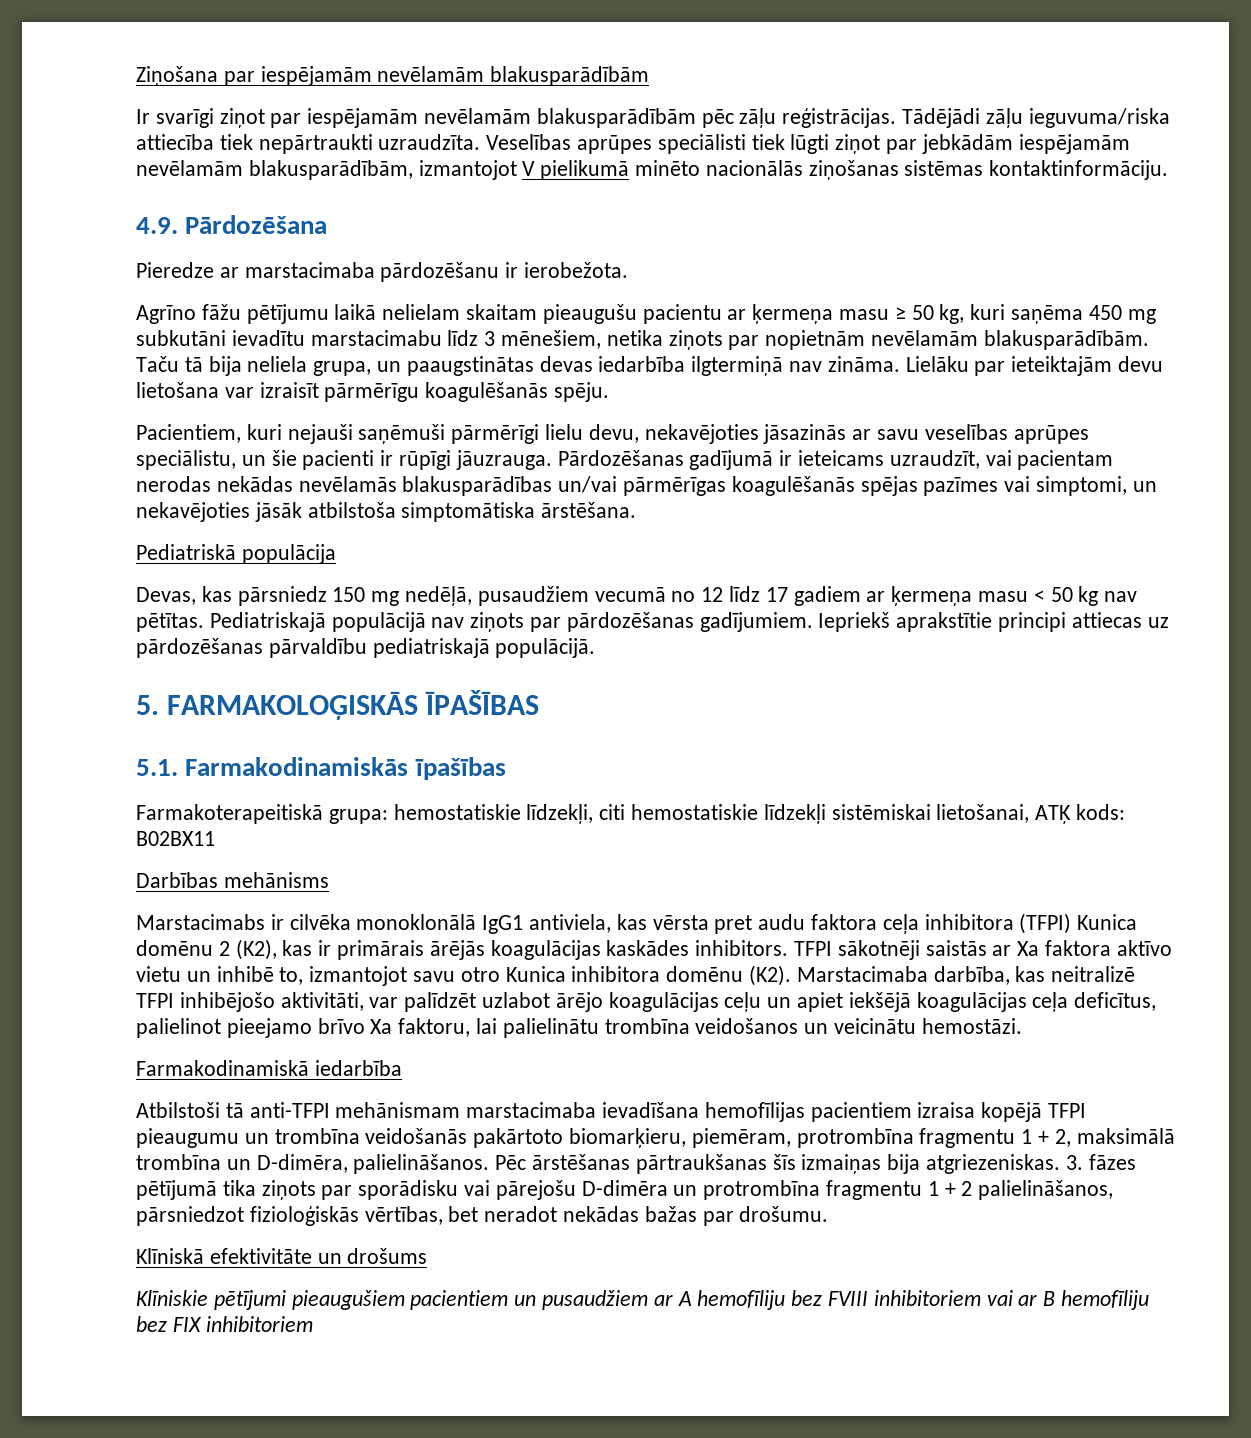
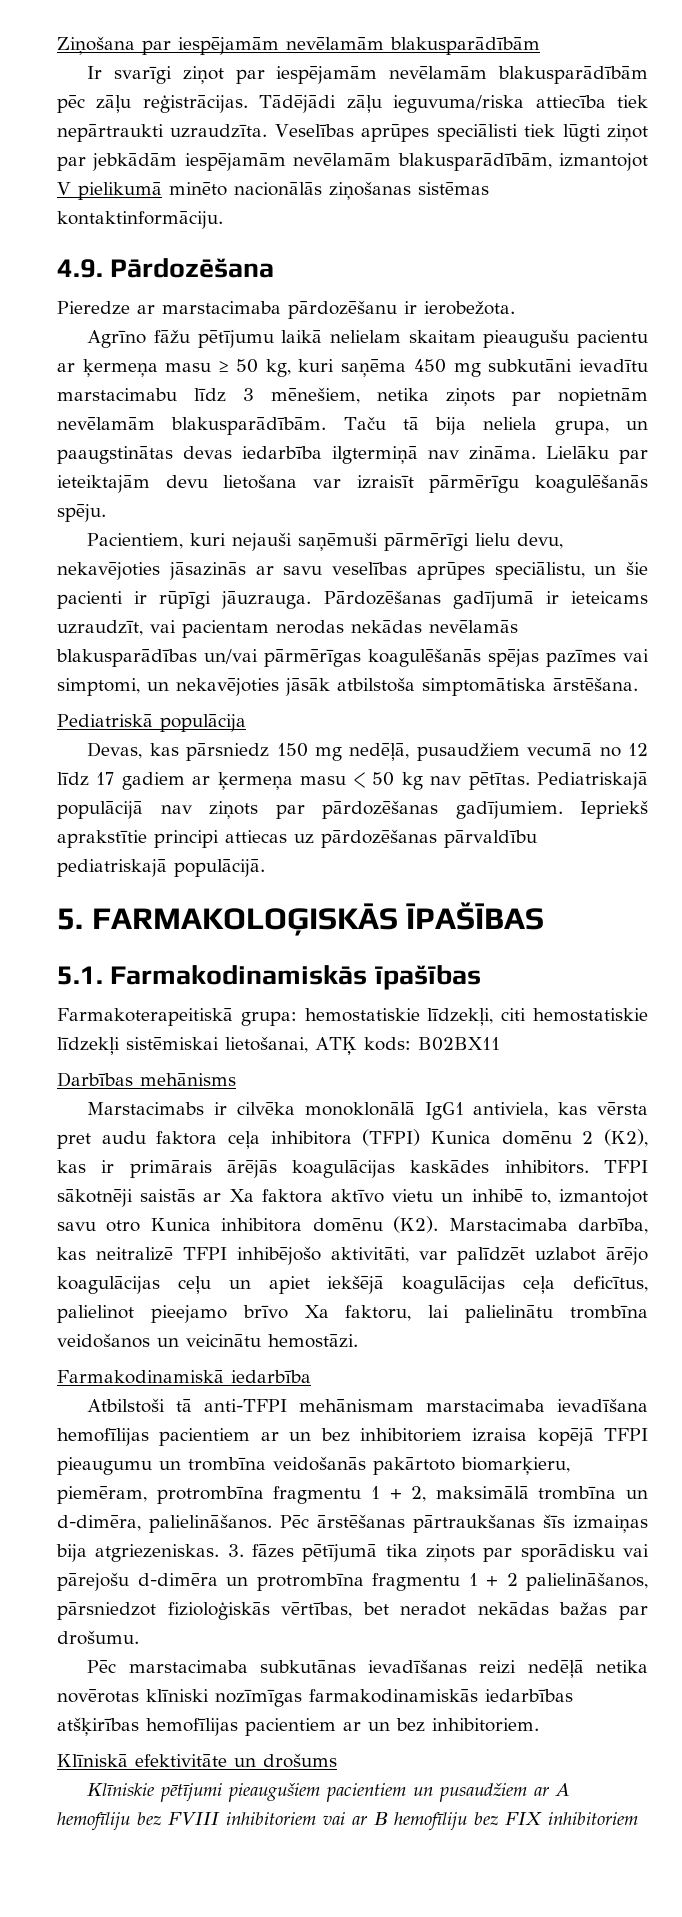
- Atbilstoši tā anti-TFPI mehānismam marstacimaba ievadīšana hemofīlijas pacientiem izraisa kopējā TFPI pieaugumu un trombīna veidošanās pakārtoto biomarķieru, piemēram, protrombīna fragmentu 1 + 2, maksimālā trombīna un D-dimēra, palielināšanos.
+ Atbilstoši tā anti-TFPI mehānismam marstacimaba ievadīšana hemofīlijas pacientiem ar un bez inhibitoriem izraisa kopējā TFPI pieaugumu un trombīna veidošanās pakārtoto biomarķieru, piemēram, protrombīna fragmentu 1 + 2, maksimālā trombīna un d-dimēra, palielināšanos.
- 3. fāzes pētījumā tika ziņots par sporādisku vai pārejošu D-dimēra un protrombīna fragmentu 1 + 2 palielināšanos, pārsniedzot fizioloģiskās vērtības, bet neradot nekādas bažas par drošumu.
+ 3. fāzes pētījumā tika ziņots par sporādisku vai pārejošu d-dimēra un protrombīna fragmentu 1 + 2 palielināšanos, pārsniedzot fizioloģiskās vērtības, bet neradot nekādas bažas par drošumu.
+ Pēc marstacimaba subkutānas ievadīšanas reizi nedēļā netika novērotas klīniski nozīmīgas farmakodinamiskās iedarbības atšķirības hemofīlijas pacientiem ar un bez inhibitoriem.

